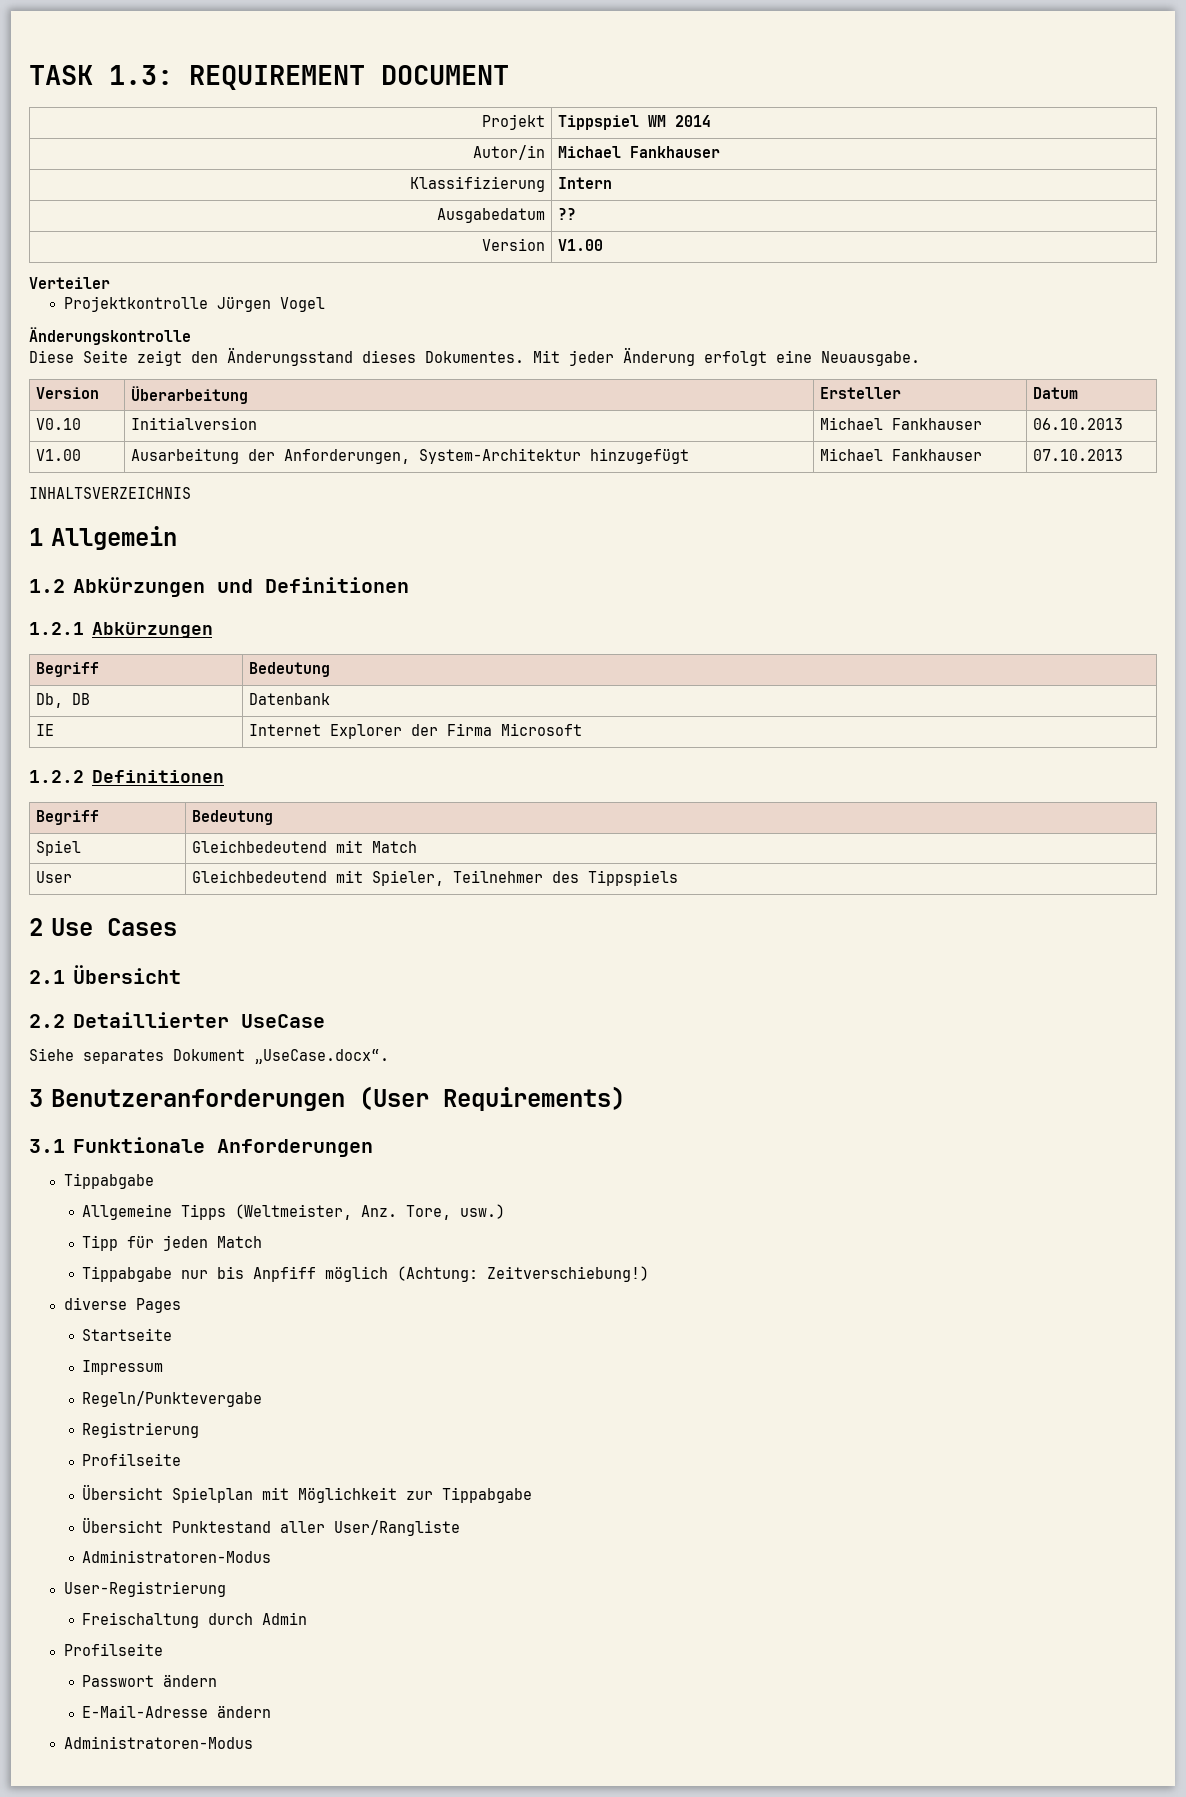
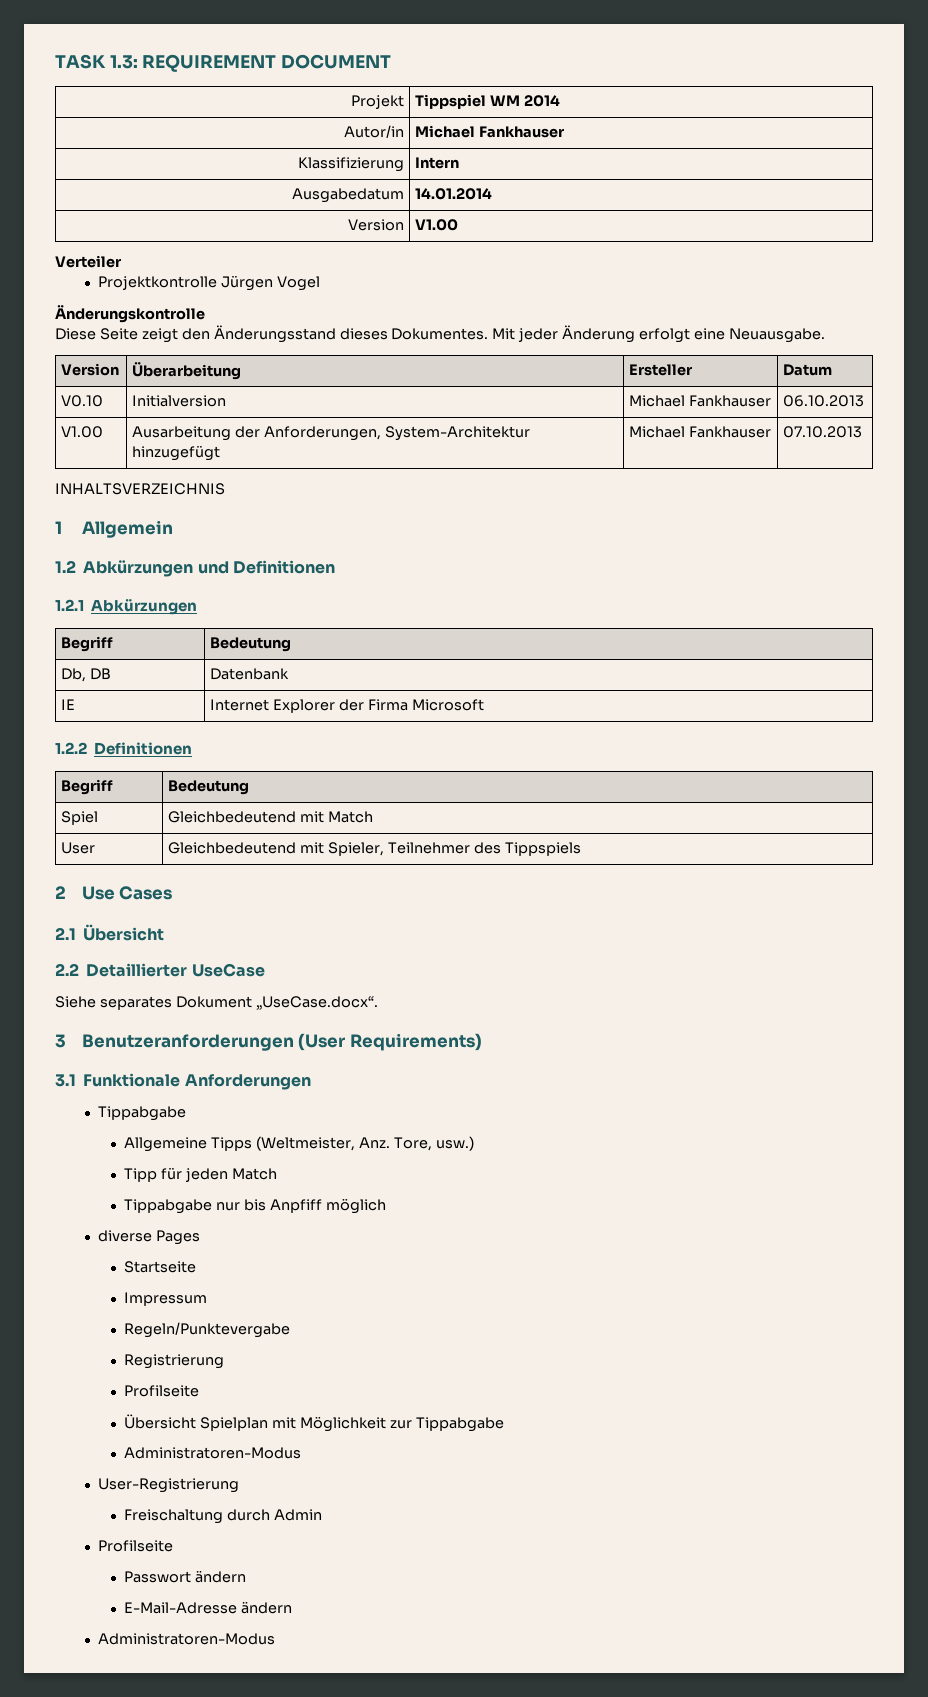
- Ausgabedatum | ??
+ Ausgabedatum | 14.01.2014
- Tippabgabe nur bis Anpfiff möglich (Achtung: Zeitverschiebung!)
+ Tippabgabe nur bis Anpfiff möglich
- Übersicht Punktestand aller User/Rangliste

